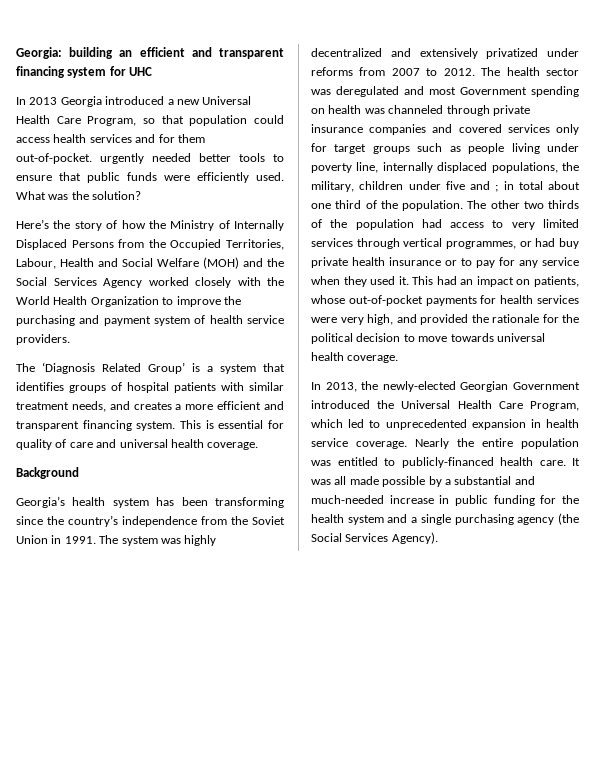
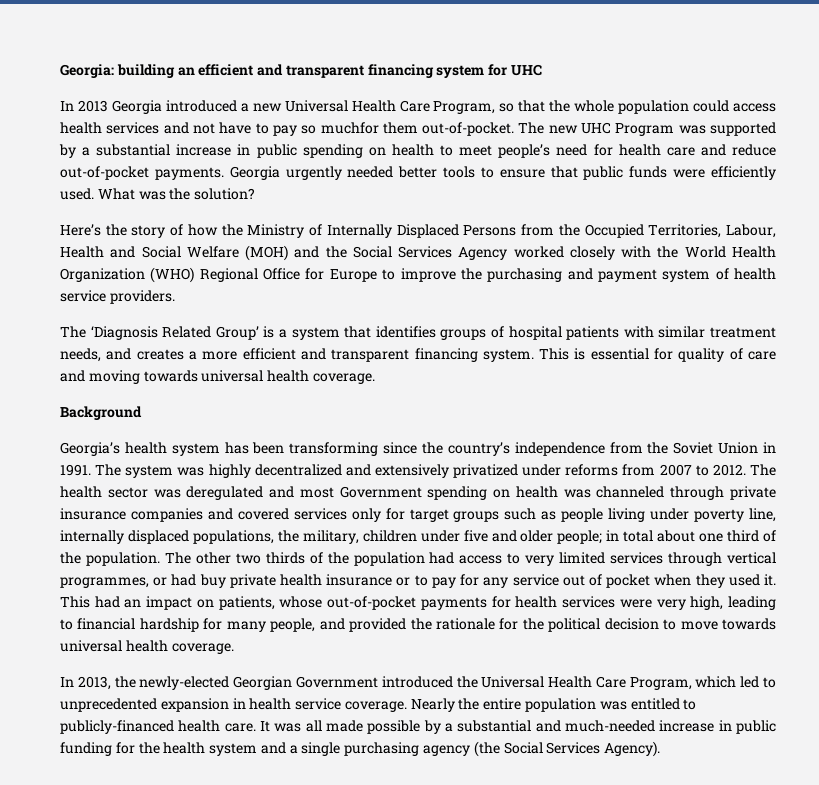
- In 2013 Georgia introduced a new Universal Health Care Program, so that population could access health services and for them out-of-pocket. urgently needed better tools to ensure that public funds were efficiently used.
+ In 2013 Georgia introduced a new Universal Health Care Program, so that the whole population could access health services and not have to pay so muchfor them out-of-pocket. The new UHC Program was supported by a substantial increase in public spending on health to meet people’s need for health care and reduce out-of-pocket payments. Georgia urgently needed better tools to ensure that public funds were efficiently used.
- Here’s the story of how the Ministry of Internally Displaced Persons from the Occupied Territories, Labour, Health and Social Welfare (MOH) and the Social Services Agency worked closely with the World Health Organization to improve the purchasing and payment system of health service providers.
+ Here’s the story of how the Ministry of Internally Displaced Persons from the Occupied Territories, Labour, Health and Social Welfare (MOH) and the Social Services Agency worked closely with the World Health Organization (WHO) Regional Office for Europe to improve the purchasing and payment system of health service providers.
- This is essential for quality of care and universal health coverage.
+ This is essential for quality of care and moving towards universal health coverage.
- The health sector was deregulated and most Government spending on health was channeled through private insurance companies and covered services only for target groups such as people living under poverty line, internally displaced populations, the military, children under five and ; in total about one third of the population.
+ The health sector was deregulated and most Government spending on health was channeled through private insurance companies and covered services only for target groups such as people living under poverty line, internally displaced populations, the military, children under five and older people; in total about one third of the population.
- The other two thirds of the population had access to very limited services through vertical programmes, or had buy private health insurance or to pay for any service when they used it.
+ The other two thirds of the population had access to very limited services through vertical programmes, or had buy private health insurance or to pay for any service out of pocket when they used it.
- This had an impact on patients, whose out-of-pocket payments for health services were very high, and provided the rationale for the political decision to move towards universal health coverage.
+ This had an impact on patients, whose out-of-pocket payments for health services were very high, leading to financial hardship for many people, and provided the rationale for the political decision to move towards universal health coverage.

